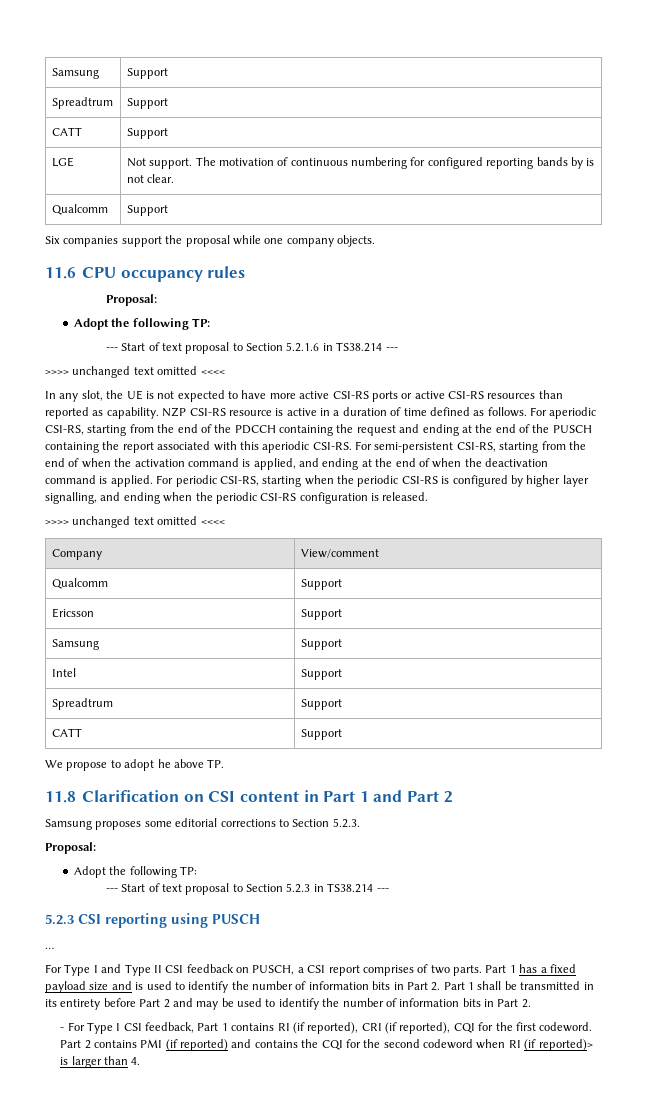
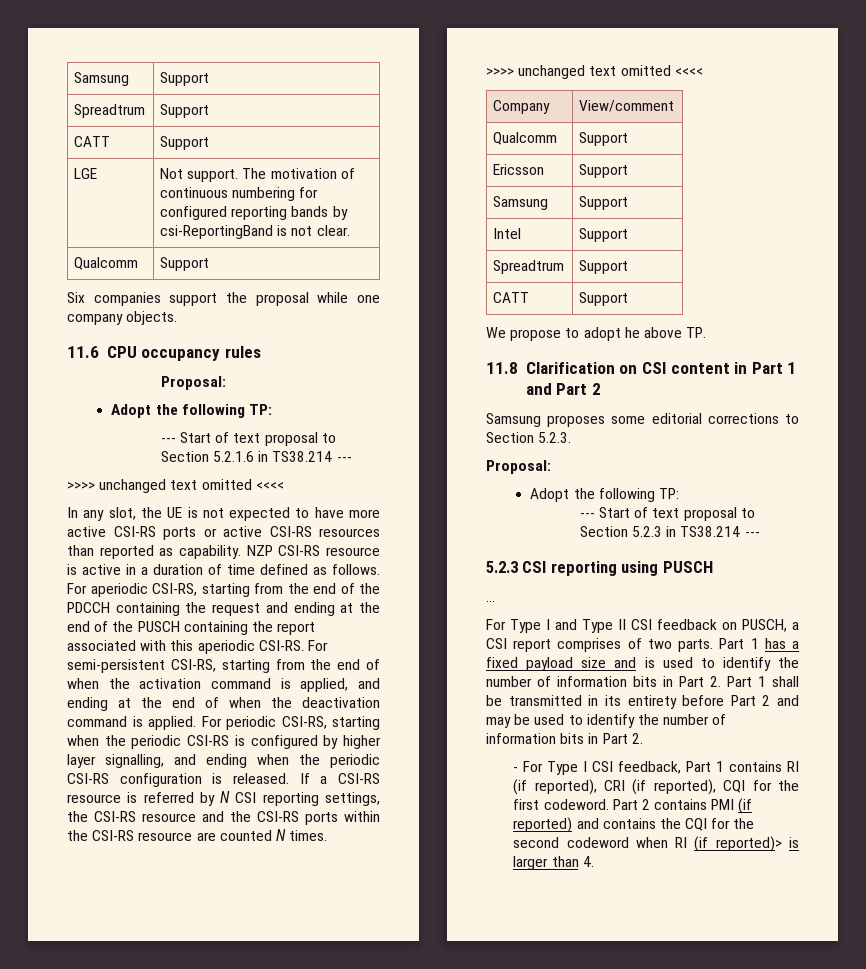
- LGE | Not support. The motivation of continuous numbering for configured reporting bands by is not clear.
+ LGE | Not support. The motivation of continuous numbering for configured reporting bands by csi-ReportingBand is not clear.
+ If a CSI-RS resource is referred by N CSI reporting settings, the CSI-RS resource and the CSI-RS ports within the CSI-RS resource are counted N times.

